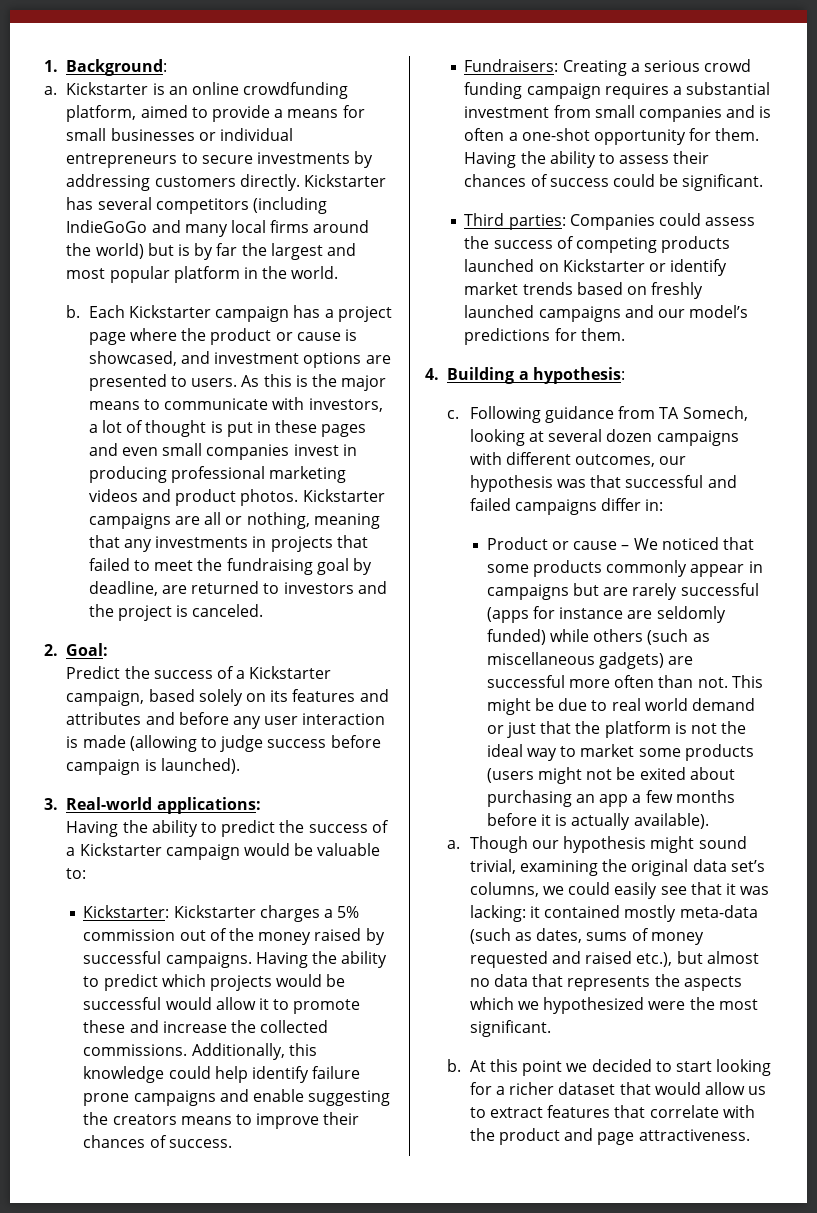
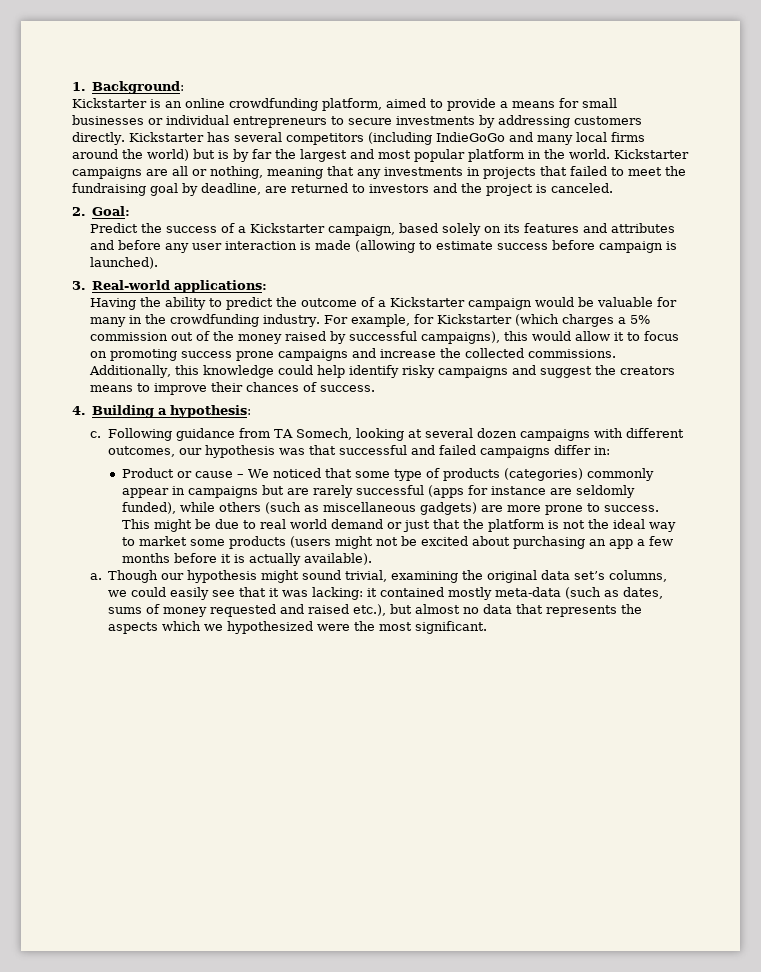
  1. Background:
- a. Kickstarter is an online crowdfunding platform, aimed to provide a means for small businesses or individual entrepreneurs to secure investments by addressing customers directly.
+ Kickstarter is an online crowdfunding platform, aimed to provide a means for small businesses or individual entrepreneurs to secure investments by addressing customers directly.
- Kickstarter has several competitors (including IndieGoGo and many local firms around the world) but is by far the largest and most popular platform in the world.
- b. Each Kickstarter campaign has a project page where the product or cause is showcased, and investment options are presented to users. As this is the major means to communicate with investors, a lot of thought is put in these pages and even small companies invest in producing professional marketing videos and product photos. Kickstarter campaigns are all or nothing, meaning that any investments in projects that failed to meet the fundraising goal by deadline, are returned to investors and the project is canceled.
+ Kickstarter has several competitors (including IndieGoGo and many local firms around the world) but is by far the largest and most popular platform in the world. Kickstarter campaigns are all or nothing, meaning that any investments in projects that failed to meet the fundraising goal by deadline, are returned to investors and the project is canceled.
- Predict the success of a Kickstarter campaign, based solely on its features and attributes and before any user interaction is made (allowing to judge success before campaign is launched).
+ Predict the success of a Kickstarter campaign, based solely on its features and attributes and before any user interaction is made (allowing to estimate success before campaign is launched).
- Having the ability to predict the success of a Kickstarter campaign would be valuable to:
- Kickstarter: Kickstarter charges a 5% commission out of the money raised by successful campaigns. Having the ability to predict which projects would be successful would allow it to promote these and increase the collected commissions.
+ Having the ability to predict the outcome of a Kickstarter campaign would be valuable for many in the crowdfunding industry. For example, for Kickstarter (which charges a 5% commission out of the money raised by successful campaigns), this would allow it to focus on promoting success prone campaigns and increase the collected commissions.
- Additionally, this knowledge could help identify failure prone campaigns and enable suggesting the creators means to improve their chances of success.
+ Additionally, this knowledge could help identify risky campaigns and suggest the creators means to improve their chances of success.
- Fundraisers: Creating a serious crowd funding campaign requires a substantial investment from small companies and is often a one-shot opportunity for them. Having the ability to assess their chances of success could be significant.
- Third parties: Companies could assess the success of competing products launched on Kickstarter or identify market trends based on freshly launched campaigns and our model’s predictions for them.
- Product or cause – We noticed that some products commonly appear in campaigns but are rarely successful (apps for instance are seldomly funded) while others (such as miscellaneous gadgets) are successful more often than not.
+ Product or cause – We noticed that some type of products (categories) commonly appear in campaigns but are rarely successful (apps for instance are seldomly funded), while others (such as miscellaneous gadgets) are more prone to success.
- This might be due to real world demand or just that the platform is not the ideal way to market some products (users might not be exited about purchasing an app a few months before it is actually available).
+ This might be due to real world demand or just that the platform is not the ideal way to market some products (users might not be excited about purchasing an app a few months before it is actually available).
- b. At this point we decided to start looking for a richer dataset that would allow us to extract features that correlate with the product and page attractiveness.

